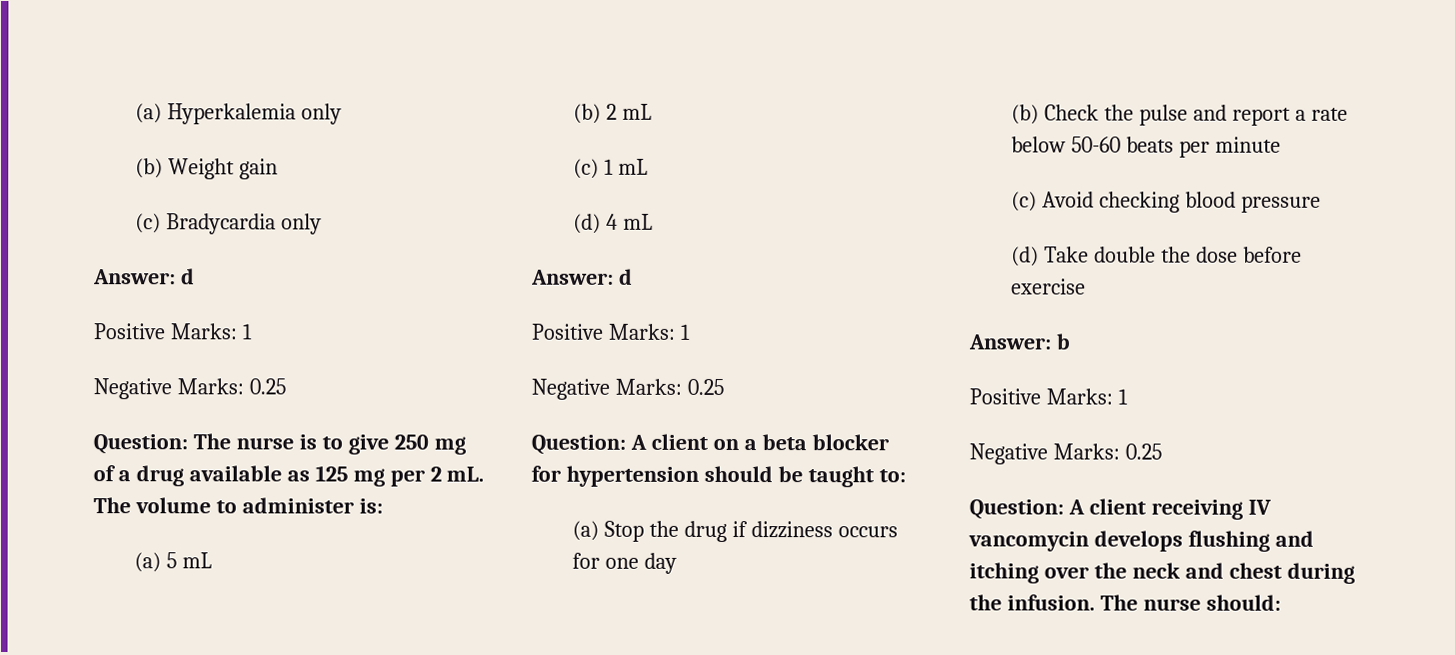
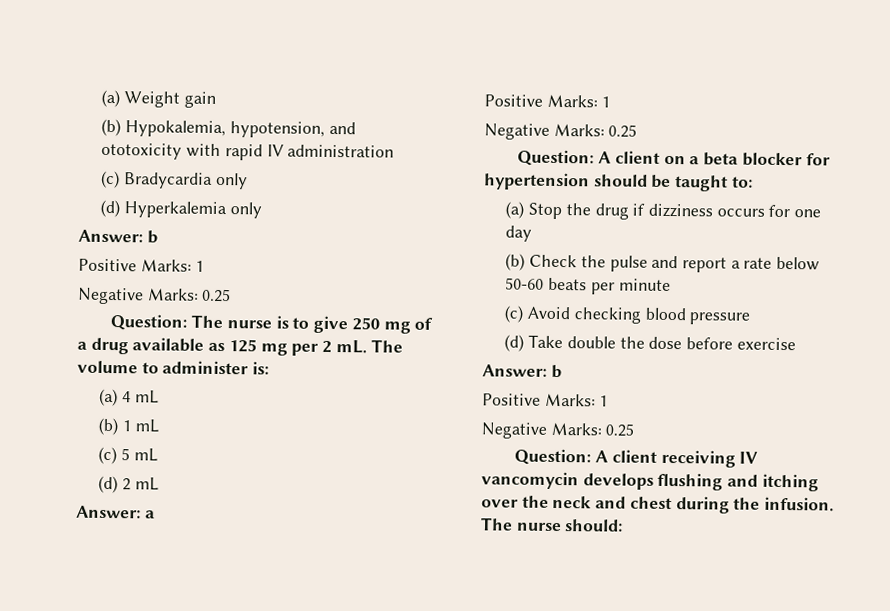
- (a) Hyperkalemia only
- (b) Weight gain
+ (a) Weight gain
+ (b) Hypokalemia, hypotension, and ototoxicity with rapid IV administration
  (c) Bradycardia only
- Answer: d
+ (d) Hyperkalemia only
+ Answer: b
- (a) 5 mL
+ (a) 4 mL
+ (b) 1 mL
+ (c) 5 mL
- (b) 2 mL
+ (d) 2 mL
- (c) 1 mL
- (d) 4 mL
- Answer: d
+ Answer: a

